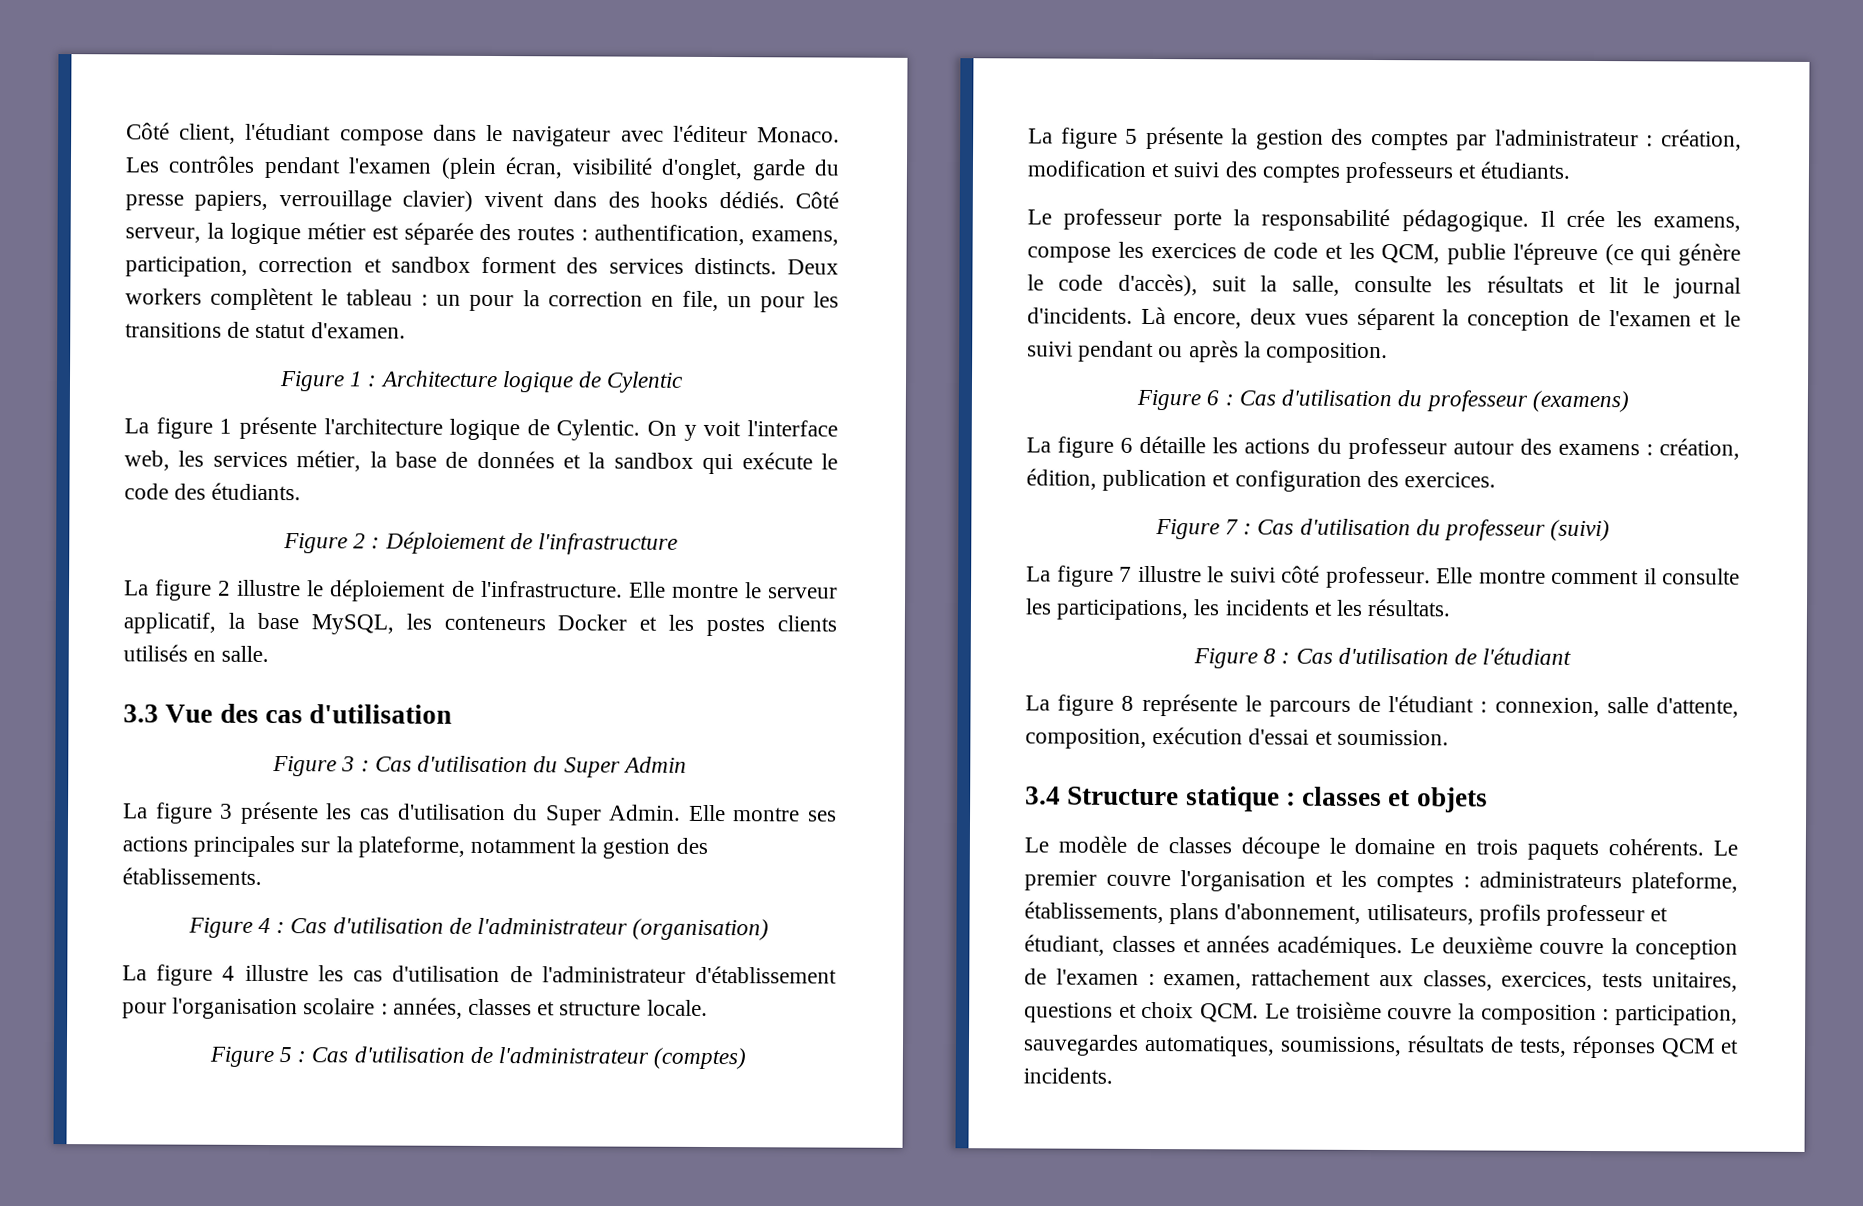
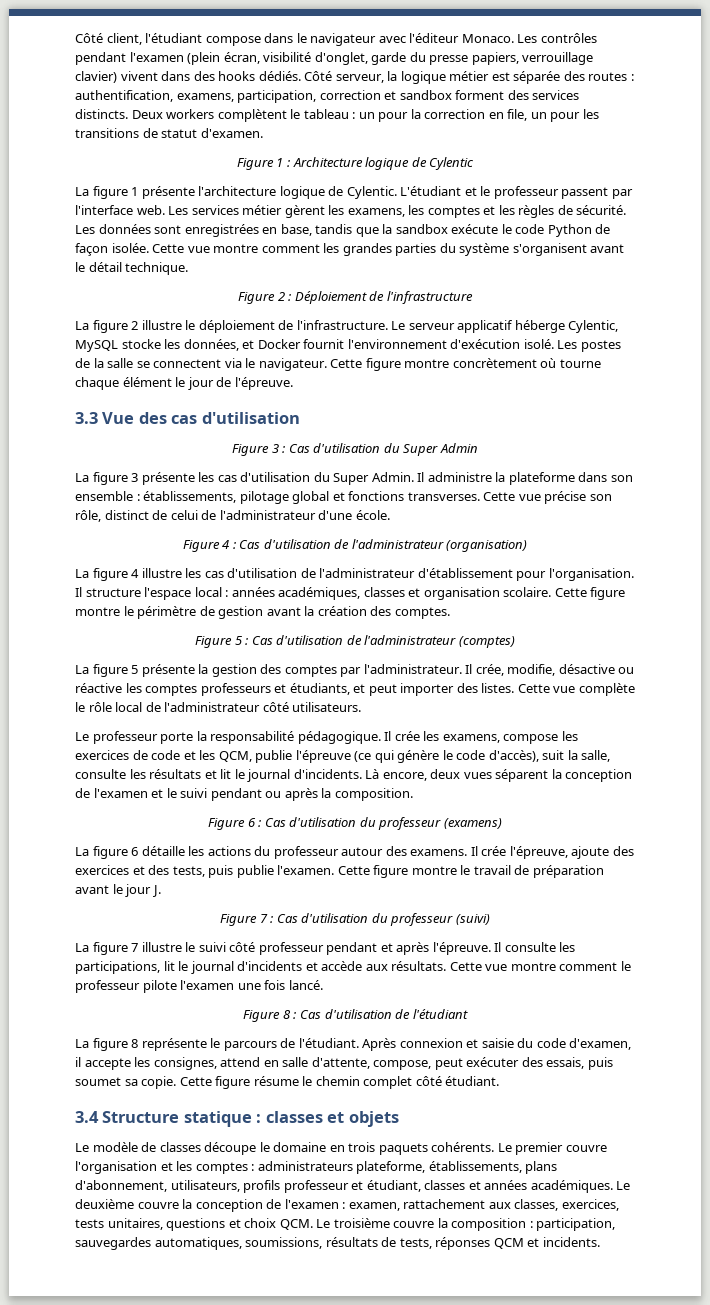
- On y voit l'interface web, les services métier, la base de données et la sandbox qui exécute le code des étudiants.
+ L'étudiant et le professeur passent par l'interface web. Les services métier gèrent les examens, les comptes et les règles de sécurité. Les données sont enregistrées en base, tandis que la sandbox exécute le code Python de façon isolée. Cette vue montre comment les grandes parties du système s'organisent avant le détail technique.
- Elle montre le serveur applicatif, la base MySQL, les conteneurs Docker et les postes clients utilisés en salle.
+ Le serveur applicatif héberge Cylentic, MySQL stocke les données, et Docker fournit l'environnement d'exécution isolé. Les postes de la salle se connectent via le navigateur. Cette figure montre concrètement où tourne chaque élément le jour de l'épreuve.
- Elle montre ses actions principales sur la plateforme, notamment la gestion des établissements.
+ Il administre la plateforme dans son ensemble : établissements, pilotage global et fonctions transverses. Cette vue précise son rôle, distinct de celui de l'administrateur d'une école.
- La figure 4 illustre les cas d'utilisation de l'administrateur d'établissement pour l'organisation scolaire : années, classes et structure locale.
+ La figure 4 illustre les cas d'utilisation de l'administrateur d'établissement pour l'organisation. Il structure l'espace local : années académiques, classes et organisation scolaire. Cette figure montre le périmètre de gestion avant la création des comptes.
- La figure 5 présente la gestion des comptes par l'administrateur : création, modification et suivi des comptes professeurs et étudiants.
+ La figure 5 présente la gestion des comptes par l'administrateur. Il crée, modifie, désactive ou réactive les comptes professeurs et étudiants, et peut importer des listes. Cette vue complète le rôle local de l'administrateur côté utilisateurs.
- La figure 6 détaille les actions du professeur autour des examens : création, édition, publication et configuration des exercices.
+ La figure 6 détaille les actions du professeur autour des examens. Il crée l'épreuve, ajoute des exercices et des tests, puis publie l'examen. Cette figure montre le travail de préparation avant le jour J.
- La figure 7 illustre le suivi côté professeur. Elle montre comment il consulte les participations, les incidents et les résultats.
+ La figure 7 illustre le suivi côté professeur pendant et après l'épreuve. Il consulte les participations, lit le journal d'incidents et accède aux résultats. Cette vue montre comment le professeur pilote l'examen une fois lancé.
- La figure 8 représente le parcours de l'étudiant : connexion, salle d'attente, composition, exécution d'essai et soumission.
+ La figure 8 représente le parcours de l'étudiant. Après connexion et saisie du code d'examen, il accepte les consignes, attend en salle d'attente, compose, peut exécuter des essais, puis soumet sa copie. Cette figure résume le chemin complet côté étudiant.

